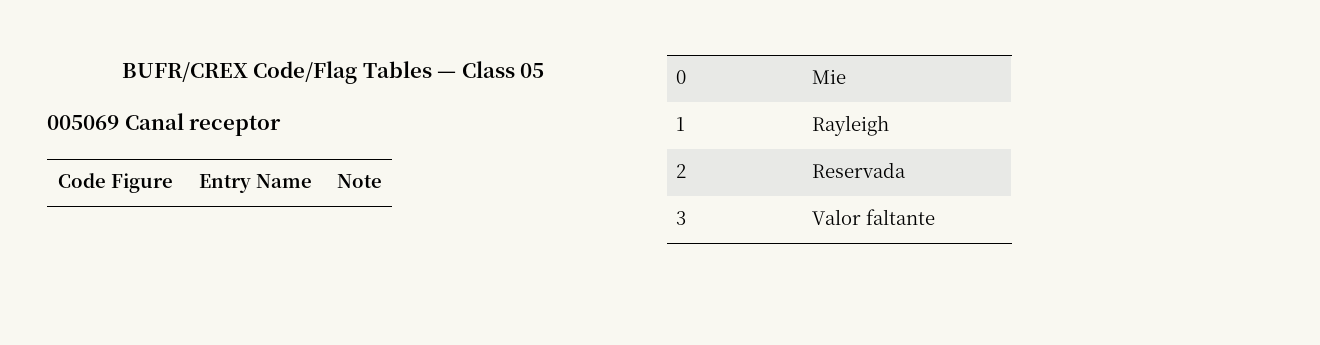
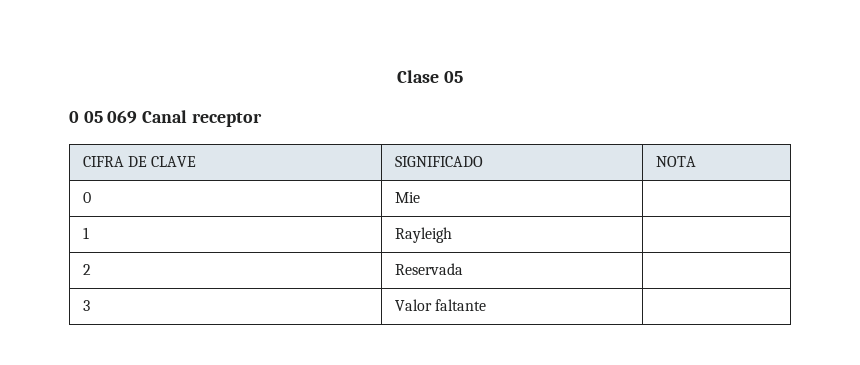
- BUFR/CREX Code/Flag Tables — Class 05
- 005069 Canal receptor
- Code Figure | Entry Name | Note
+ Clase 05
+ 0 05 069 Canal receptor
+ CIFRA DE CLAVE | SIGNIFICADO | NOTA

